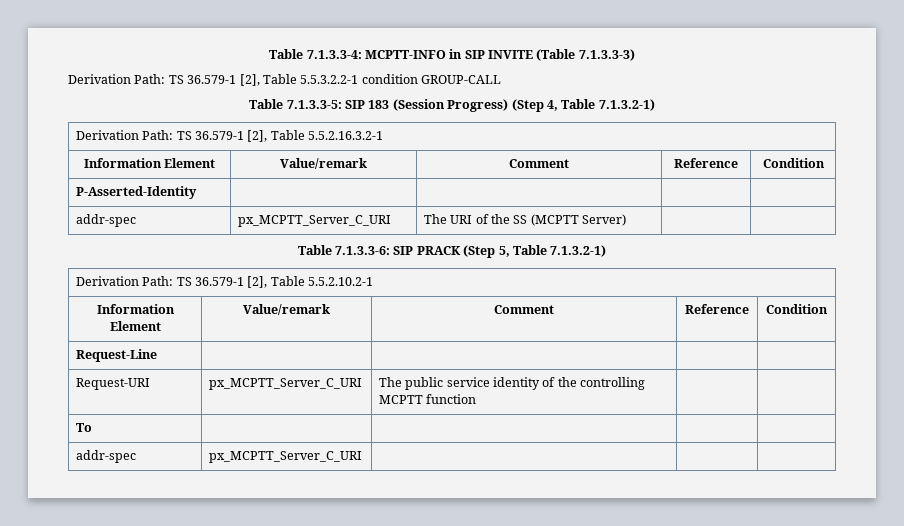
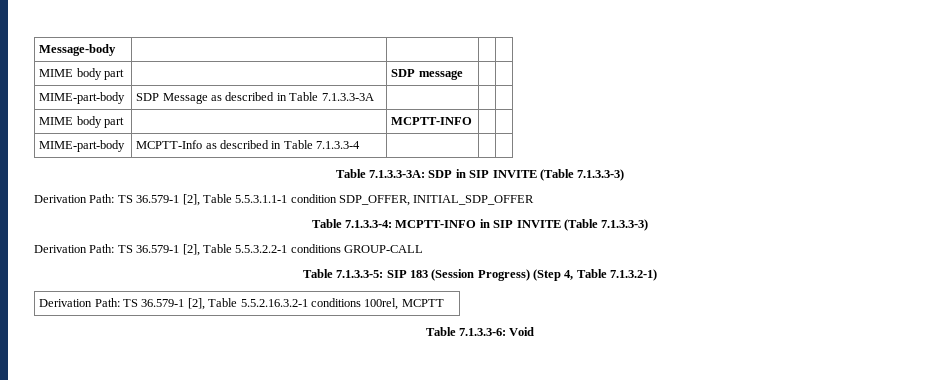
+ Message-body | | | |
+ MIME body part | | SDP message | |
+ MIME-part-body | SDP Message as described in Table 7.1.3.3-3A | | |
+ MIME body part | | MCPTT-INFO | |
+ MIME-part-body | MCPTT-Info as described in Table 7.1.3.3-4 | | |
+ Table 7.1.3.3-3A: SDP in SIP INVITE (Table 7.1.3.3-3)
+ Derivation Path: TS 36.579-1 [2], Table 5.5.3.1.1-1 condition SDP_OFFER, INITIAL_SDP_OFFER
- Derivation Path: TS 36.579-1 [2], Table 5.5.3.2.2-1 condition GROUP-CALL
+ Derivation Path: TS 36.579-1 [2], Table 5.5.3.2.2-1 conditions GROUP-CALL
- Derivation Path: TS 36.579-1 [2], Table 5.5.2.16.3.2-1
- Information Element | Value/remark | Comment | Reference | Condition
- P-Asserted-Identity | | | |
- addr-spec | px_MCPTT_Server_C_URI | The URI of the SS (MCPTT Server) | |
- Table 7.1.3.3-6: SIP PRACK (Step 5, Table 7.1.3.2-1)
- Derivation Path: TS 36.579-1 [2], Table 5.5.2.10.2-1
- Information Element | Value/remark | Comment | Reference | Condition
- Request-Line | | | |
- Request-URI | px_MCPTT_Server_C_URI | The public service identity of the controlling MCPTT function | |
- To | | | |
- addr-spec | px_MCPTT_Server_C_URI | | |
+ Derivation Path: TS 36.579-1 [2], Table 5.5.2.16.3.2-1 conditions 100rel, MCPTT
+ Table 7.1.3.3-6: Void

